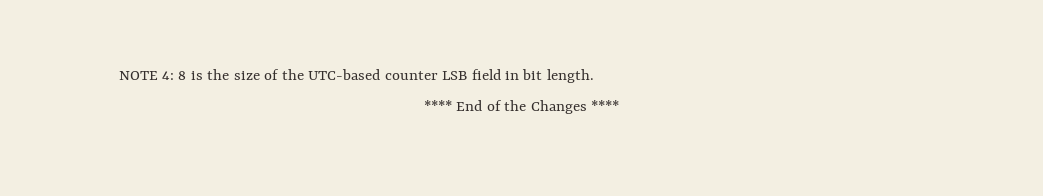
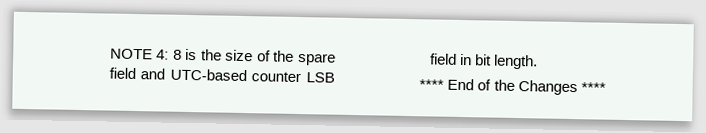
- NOTE 4: 8 is the size of the UTC-based counter LSB field in bit length.
+ NOTE 4: 8 is the size of the spare field and UTC-based counter LSB field in bit length.

